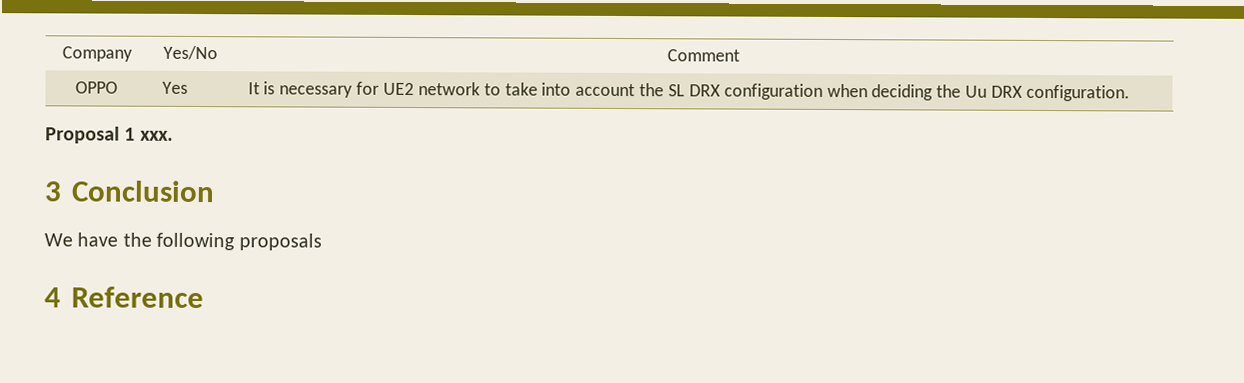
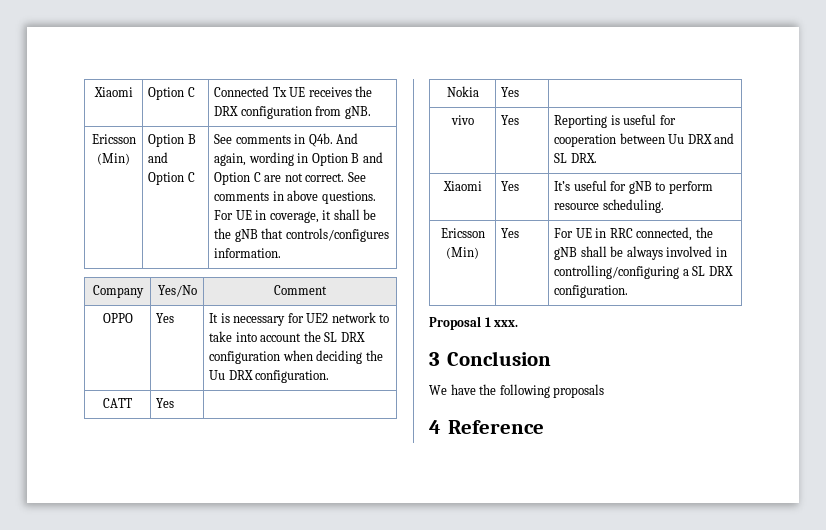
+ Xiaomi | Option C | Connected Tx UE receives the DRX configuration from gNB.
+ Ericsson (Min) | Option B and Option C | See comments in Q4b. And again, wording in Option B and Option C are not correct. See comments in above questions. For UE in coverage, it shall be the gNB that controls/configures information.
+ CATT | Yes |
+ Nokia | Yes |
+ vivo | Yes | Reporting is useful for cooperation between Uu DRX and SL DRX.
+ Xiaomi | Yes | It’s useful for gNB to perform resource scheduling.
+ Ericsson (Min) | Yes | For UE in RRC connected, the gNB shall be always involved in controlling/configuring a SL DRX configuration.

